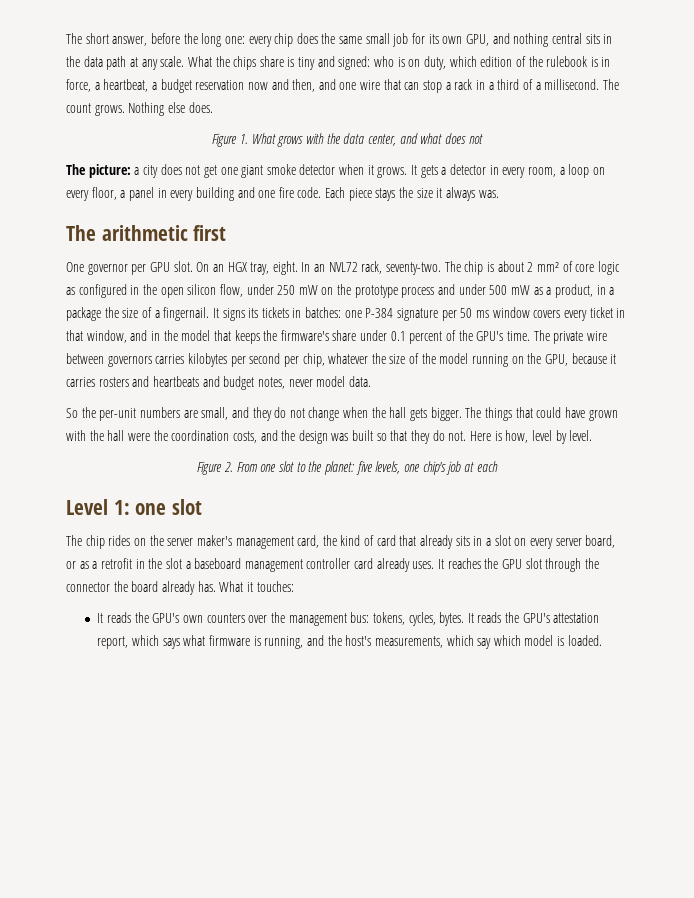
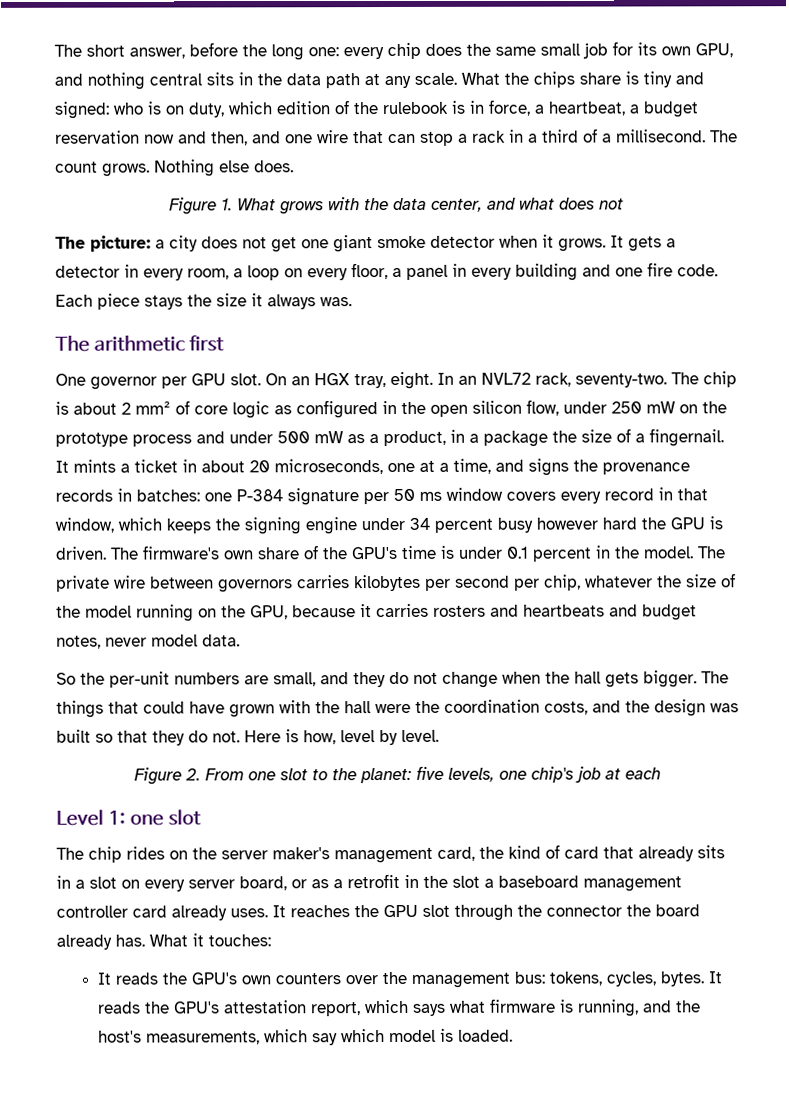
- It signs its tickets in batches: one P-384 signature per 50 ms window covers every ticket in that window, and in the model that keeps the firmware's share under 0.1 percent of the GPU's time.
+ It mints a ticket in about 20 microseconds, one at a time, and signs the provenance records in batches: one P-384 signature per 50 ms window covers every record in that window, which keeps the signing engine under 34 percent busy however hard the GPU is driven. The firmware's own share of the GPU's time is under 0.1 percent in the model.

